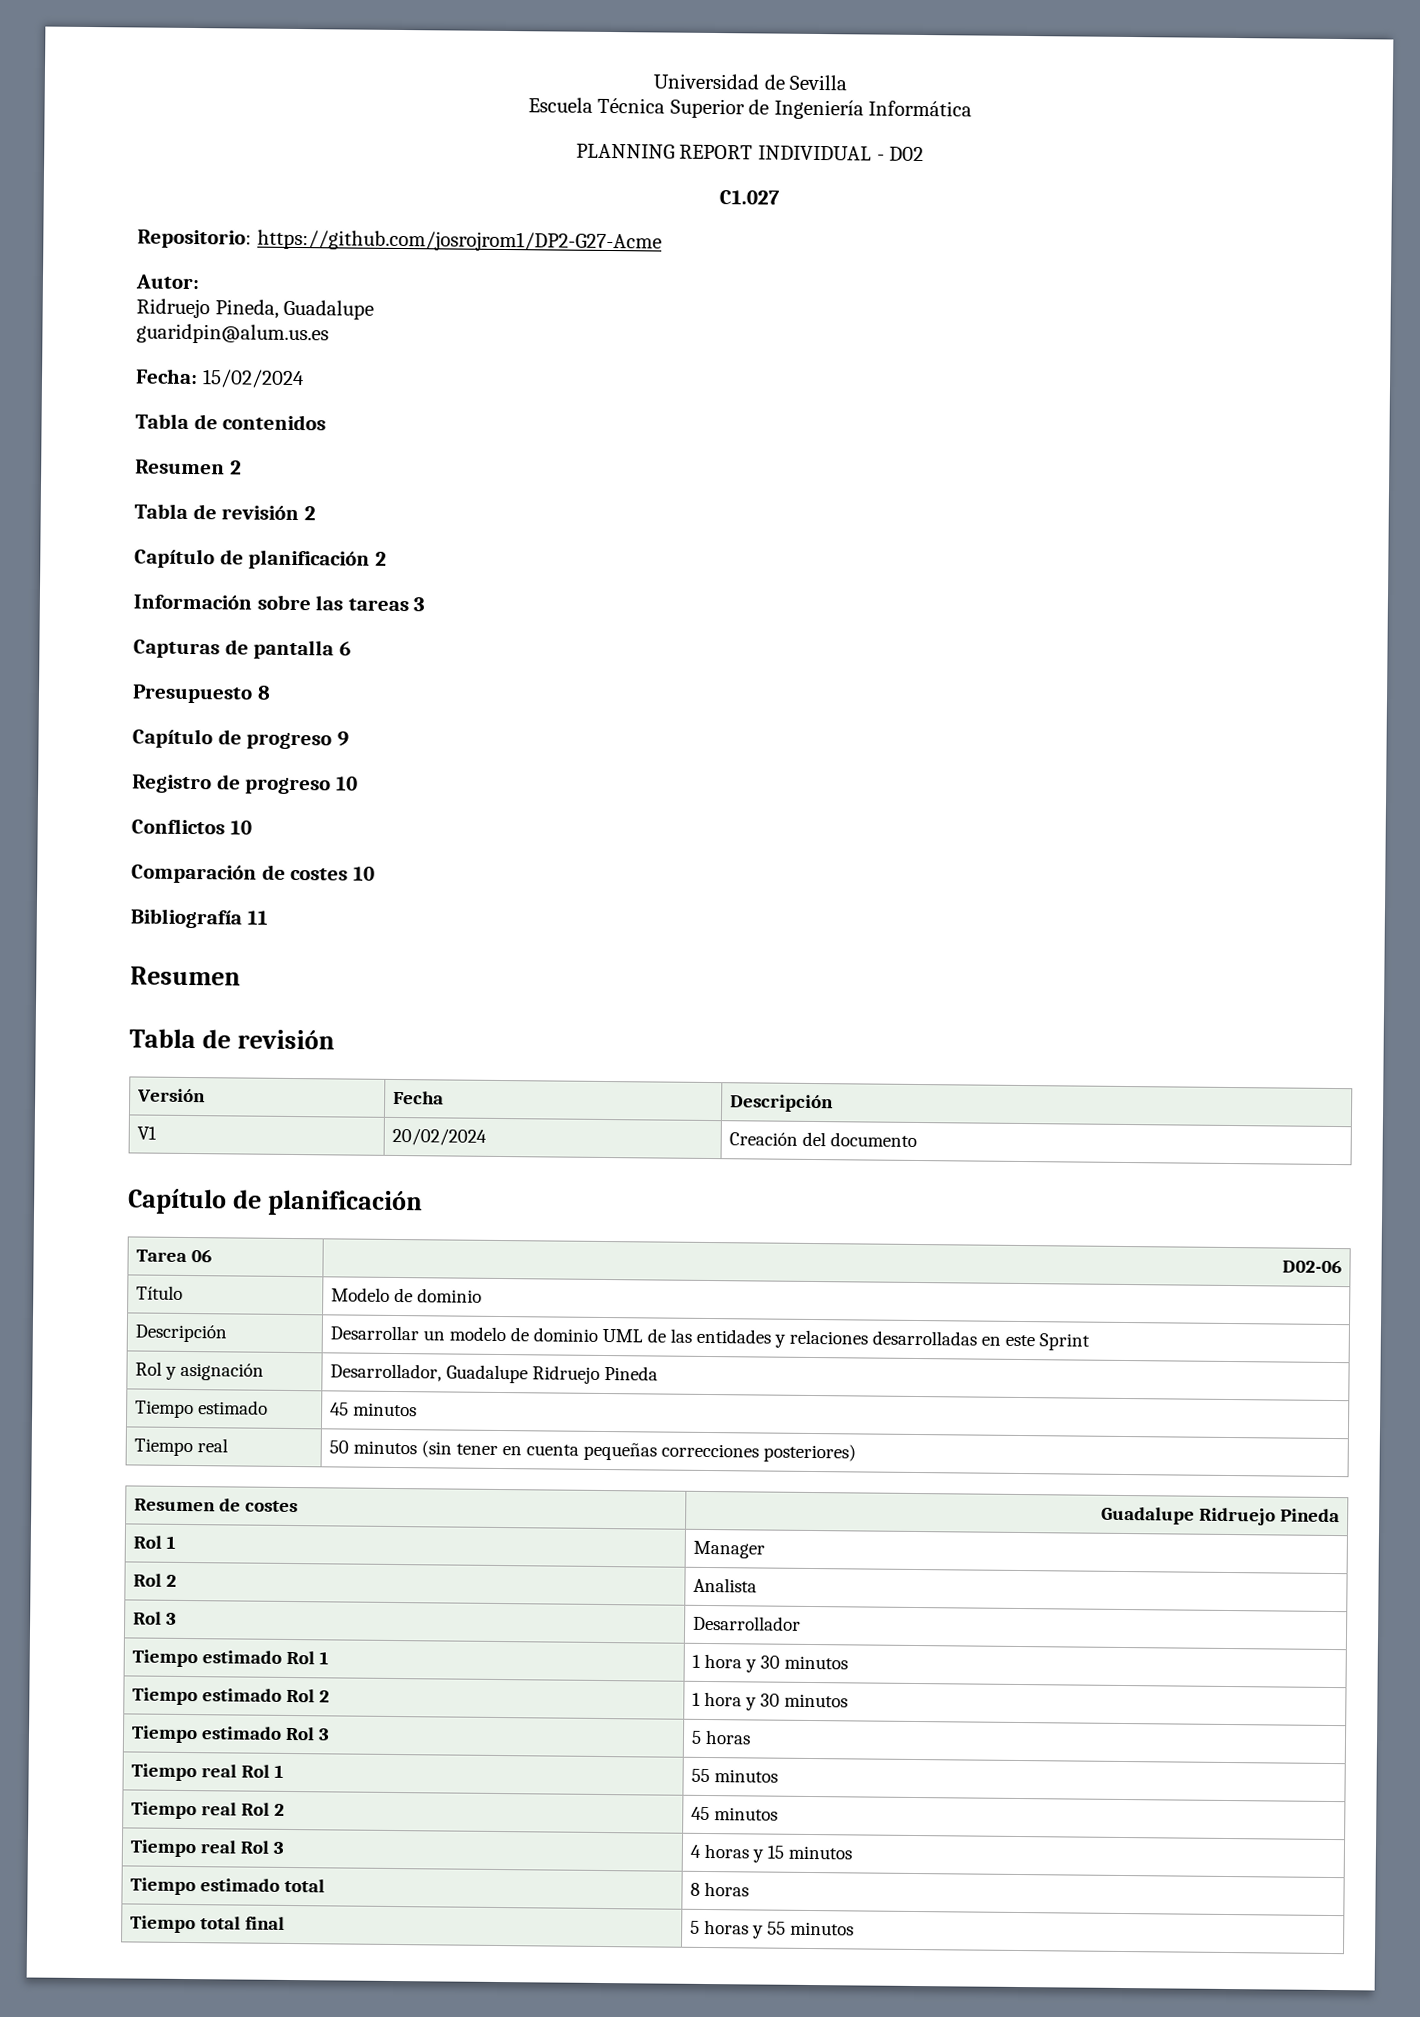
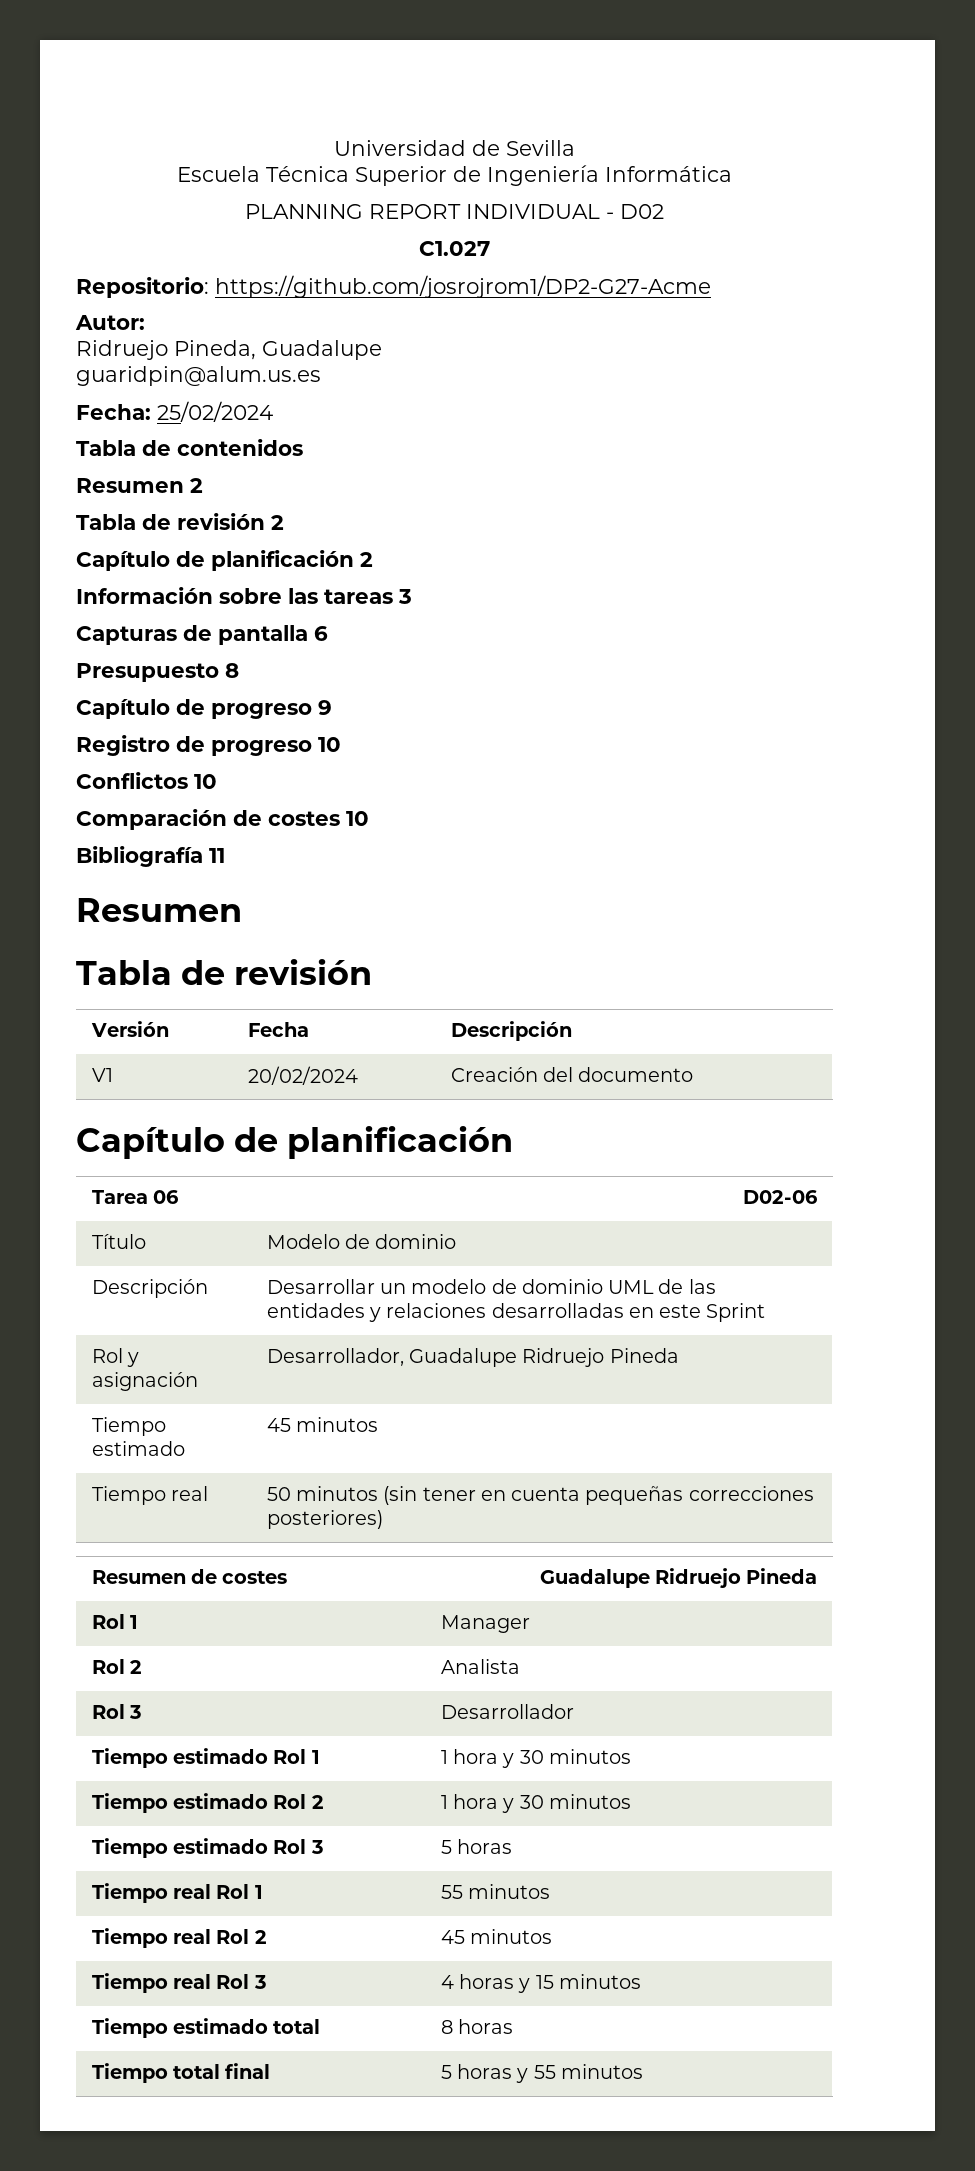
- Fecha: 15/02/2024
+ Fecha: 25/02/2024

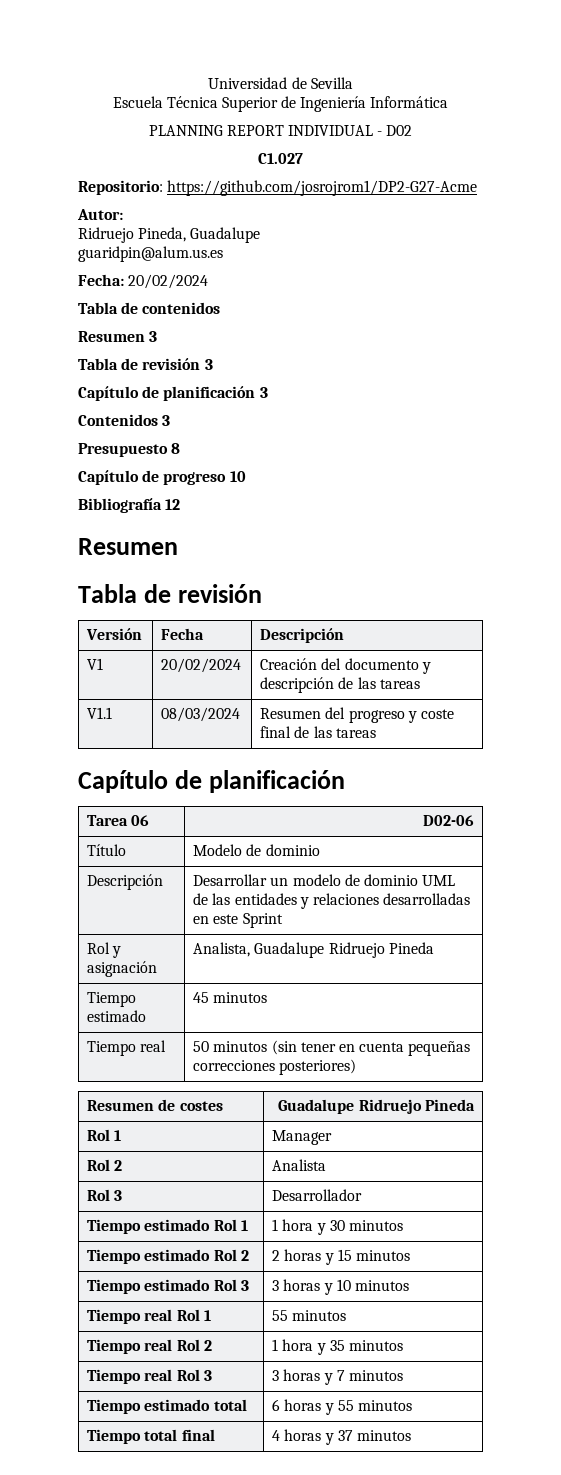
- Fecha: 25/02/2024
+ Fecha: 20/02/2024
- Resumen 2
- Tabla de revisión 2
- Capítulo de planificación 2
- Información sobre las tareas 3
- Capturas de pantalla 6
+ Resumen 3
+ Tabla de revisión 3
+ Capítulo de planificación 3
+ Contenidos 3
- Capítulo de progreso 9
- Registro de progreso 10
- Conflictos 10
- Comparación de costes 10
+ Capítulo de progreso 10
- Bibliografía 11
+ Bibliografía 12
- V1 | 20/02/2024 | Creación del documento
+ V1 | 20/02/2024 | Creación del documento y descripción de las tareas
+ V1.1 | 08/03/2024 | Resumen del progreso y coste final de las tareas
- Rol y asignación | Desarrollador, Guadalupe Ridruejo Pineda
+ Rol y asignación | Analista, Guadalupe Ridruejo Pineda
- Tiempo estimado Rol 2 | 1 hora y 30 minutos
+ Tiempo estimado Rol 2 | 2 horas y 15 minutos
- Tiempo estimado Rol 3 | 5 horas
+ Tiempo estimado Rol 3 | 3 horas y 10 minutos
- Tiempo real Rol 2 | 45 minutos
+ Tiempo real Rol 2 | 1 hora y 35 minutos
- Tiempo real Rol 3 | 4 horas y 15 minutos
+ Tiempo real Rol 3 | 3 horas y 7 minutos
- Tiempo estimado total | 8 horas
+ Tiempo estimado total | 6 horas y 55 minutos
- Tiempo total final | 5 horas y 55 minutos
+ Tiempo total final | 4 horas y 37 minutos

